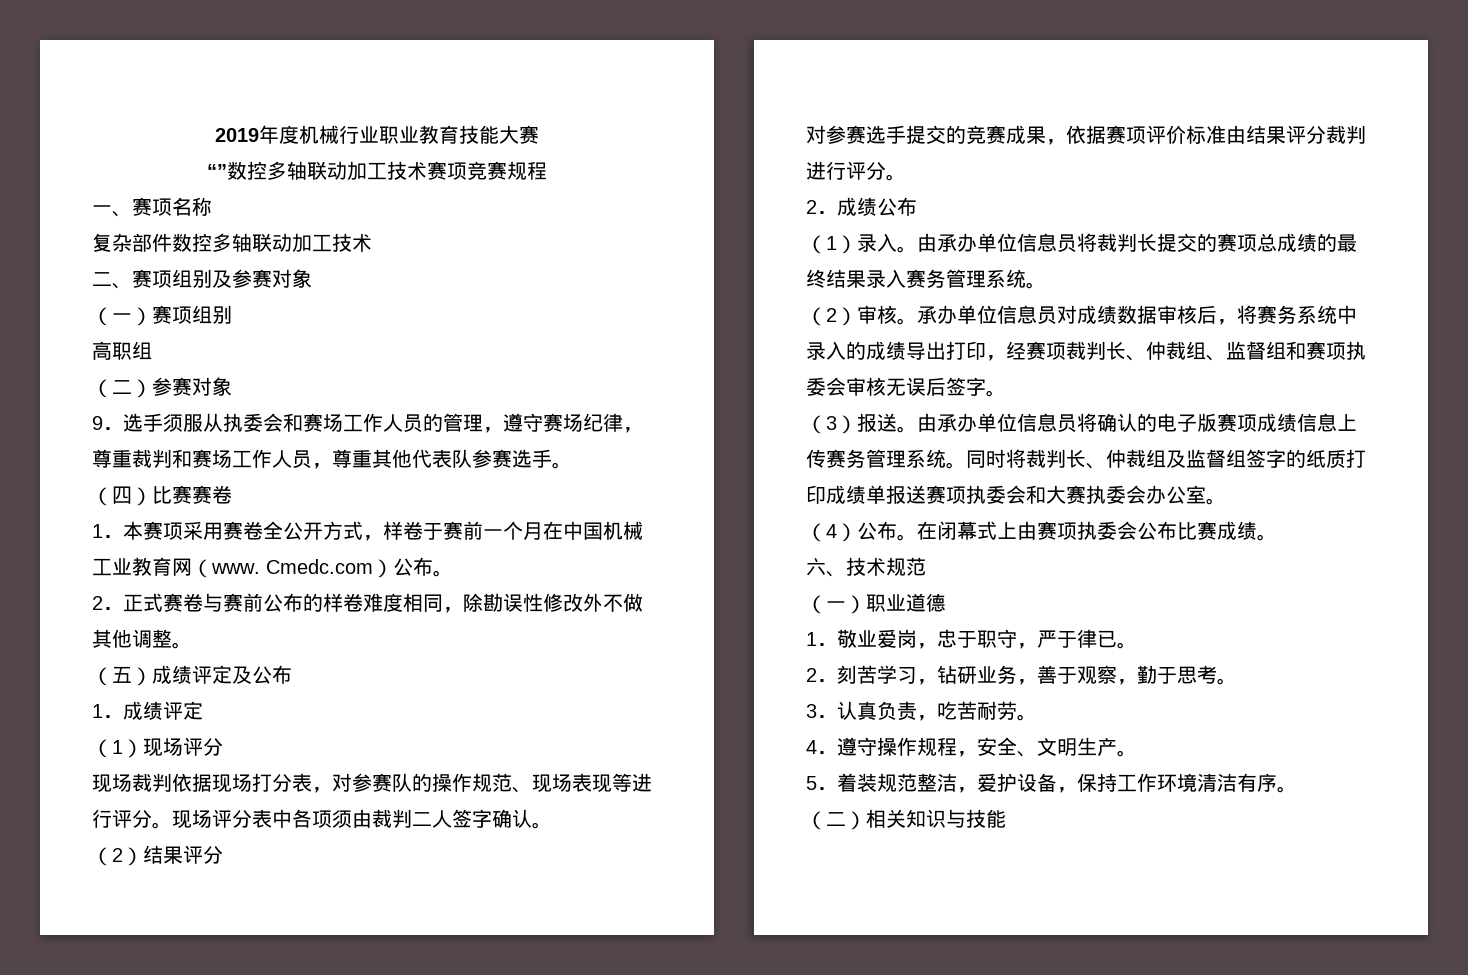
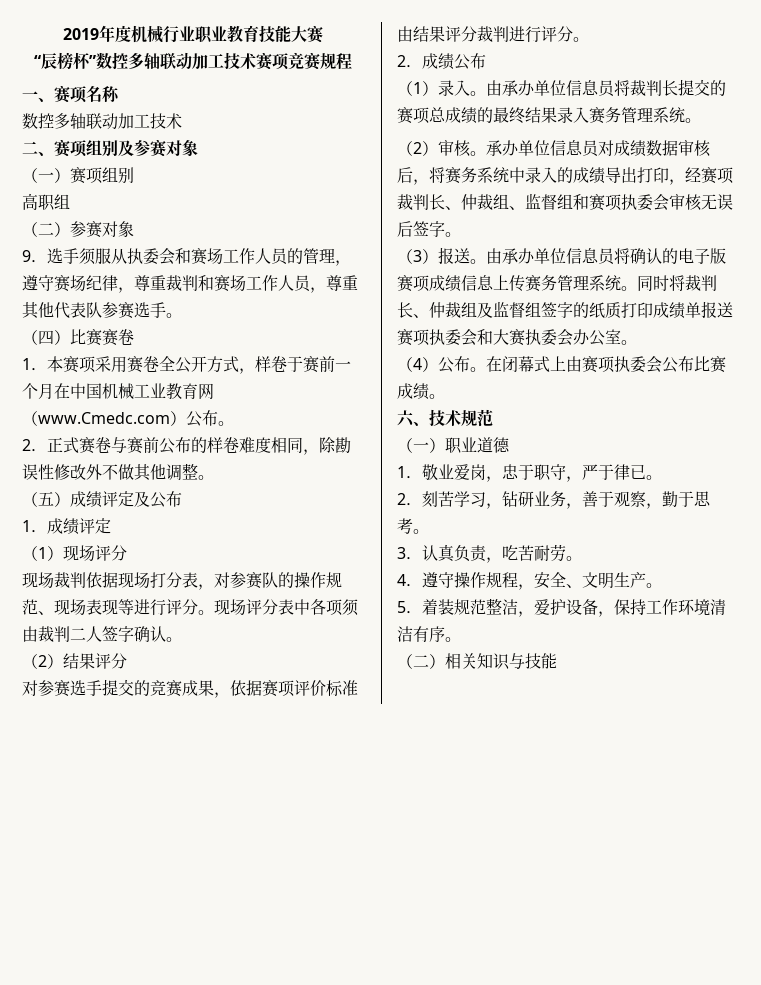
- “”数控多轴联动加工技术赛项竞赛规程
+ “辰榜杯”数控多轴联动加工技术赛项竞赛规程
  一、赛项名称
- 复杂部件数控多轴联动加工技术
+ 数控多轴联动加工技术
- 1．本赛项采用赛卷全公开方式，样卷于赛前一个月在中国机械工业教育网（www. Cmedc.com）公布。
+ 1．本赛项采用赛卷全公开方式，样卷于赛前一个月在中国机械工业教育网（www.Cmedc.com）公布。

